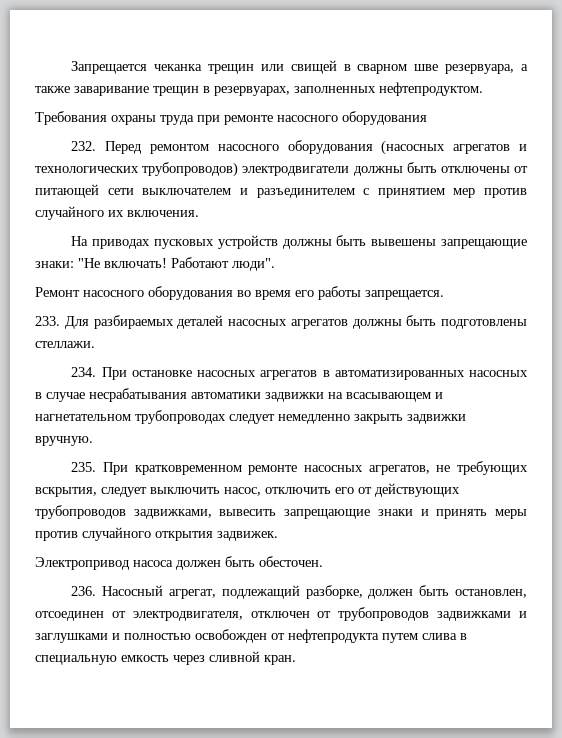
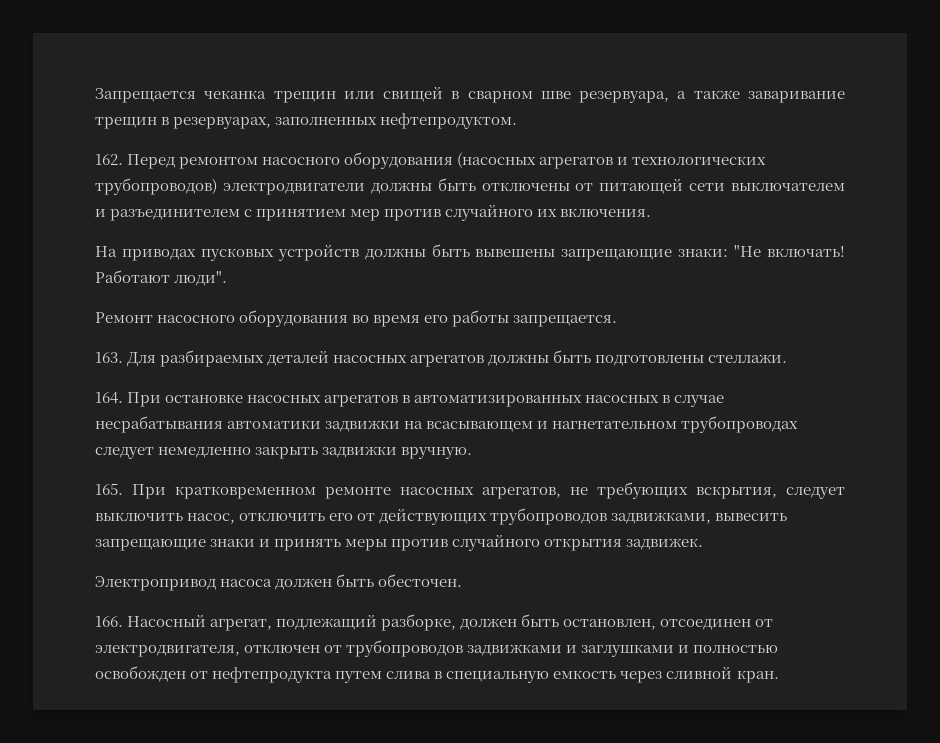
- Требования охраны труда при ремонте насосного оборудования
- 232. Перед ремонтом насосного оборудования (насосных агрегатов и технологических трубопроводов) электродвигатели должны быть отключены от питающей сети выключателем и разъединителем с принятием мер против случайного их включения.
+ 162. Перед ремонтом насосного оборудования (насосных агрегатов и технологических трубопроводов) электродвигатели должны быть отключены от питающей сети выключателем и разъединителем с принятием мер против случайного их включения.
- 233. Для разбираемых деталей насосных агрегатов должны быть подготовлены стеллажи.
+ 163. Для разбираемых деталей насосных агрегатов должны быть подготовлены стеллажи.
- 234. При остановке насосных агрегатов в автоматизированных насосных в случае несрабатывания автоматики задвижки на всасывающем и нагнетательном трубопроводах следует немедленно закрыть задвижки вручную.
+ 164. При остановке насосных агрегатов в автоматизированных насосных в случае несрабатывания автоматики задвижки на всасывающем и нагнетательном трубопроводах следует немедленно закрыть задвижки вручную.
- 235. При кратковременном ремонте насосных агрегатов, не требующих вскрытия, следует выключить насос, отключить его от действующих трубопроводов задвижками, вывесить запрещающие знаки и принять меры против случайного открытия задвижек.
+ 165. При кратковременном ремонте насосных агрегатов, не требующих вскрытия, следует выключить насос, отключить его от действующих трубопроводов задвижками, вывесить запрещающие знаки и принять меры против случайного открытия задвижек.
- 236. Насосный агрегат, подлежащий разборке, должен быть остановлен, отсоединен от электродвигателя, отключен от трубопроводов задвижками и заглушками и полностью освобожден от нефтепродукта путем слива в специальную емкость через сливной кран.
+ 166. Насосный агрегат, подлежащий разборке, должен быть остановлен, отсоединен от электродвигателя, отключен от трубопроводов задвижками и заглушками и полностью освобожден от нефтепродукта путем слива в специальную емкость через сливной кран.

